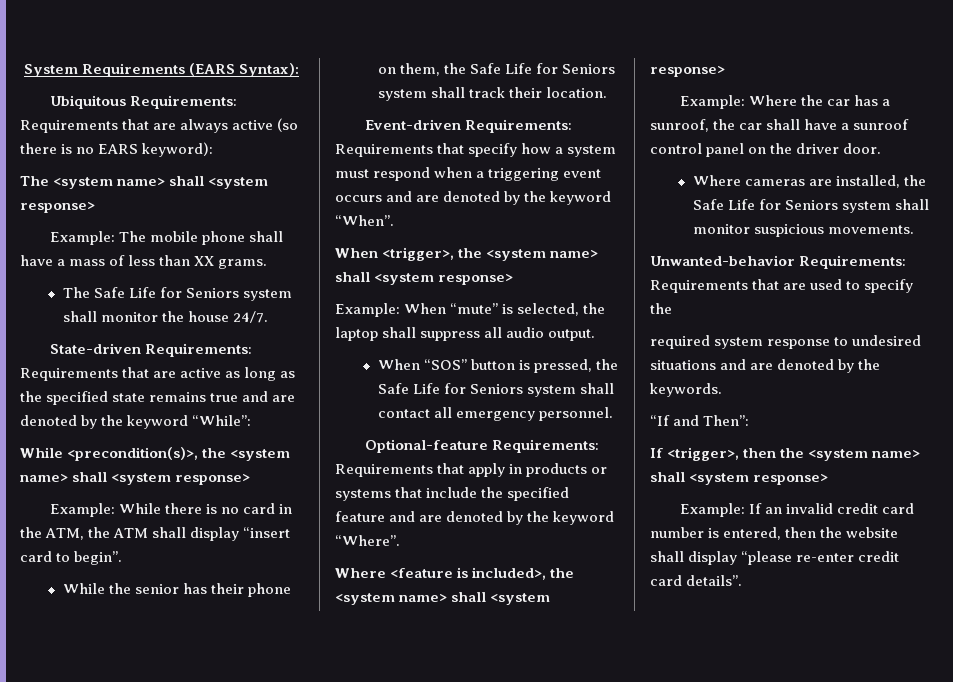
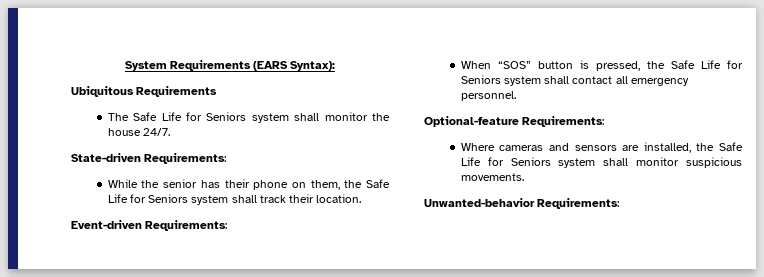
- Ubiquitous Requirements: Requirements that are always active (so there is no EARS keyword):
- The <system name> shall <system response>
- Example: The mobile phone shall have a mass of less than XX grams.
+ Ubiquitous Requirements
- State-driven Requirements: Requirements that are active as long as the specified state remains true and are denoted by the keyword “While”:
- While <precondition(s)>, the <system name> shall <system response>
- Example: While there is no card in the ATM, the ATM shall display “insert card to begin”.
+ State-driven Requirements:
- Event-driven Requirements: Requirements that specify how a system must respond when a triggering event occurs and are denoted by the keyword “When”.
- When <trigger>, the <system name> shall <system response>
- Example: When “mute” is selected, the laptop shall suppress all audio output.
+ Event-driven Requirements:
- Optional-feature Requirements: Requirements that apply in products or systems that include the specified feature and are denoted by the keyword “Where”.
- Where <feature is included>, the <system name> shall <system response>
- Example: Where the car has a sunroof, the car shall have a sunroof control panel on the driver door.
+ Optional-feature Requirements:
- Where cameras are installed, the Safe Life for Seniors system shall monitor suspicious movements.
+ Where cameras and sensors are installed, the Safe Life for Seniors system shall monitor suspicious movements.
- Unwanted-behavior Requirements: Requirements that are used to specify the
- required system response to undesired situations and are denoted by the keywords.
- “If and Then”:
- If <trigger>, then the <system name> shall <system response>
- Example: If an invalid credit card number is entered, then the website shall display “please re-enter credit card details”.
+ Unwanted-behavior Requirements:

